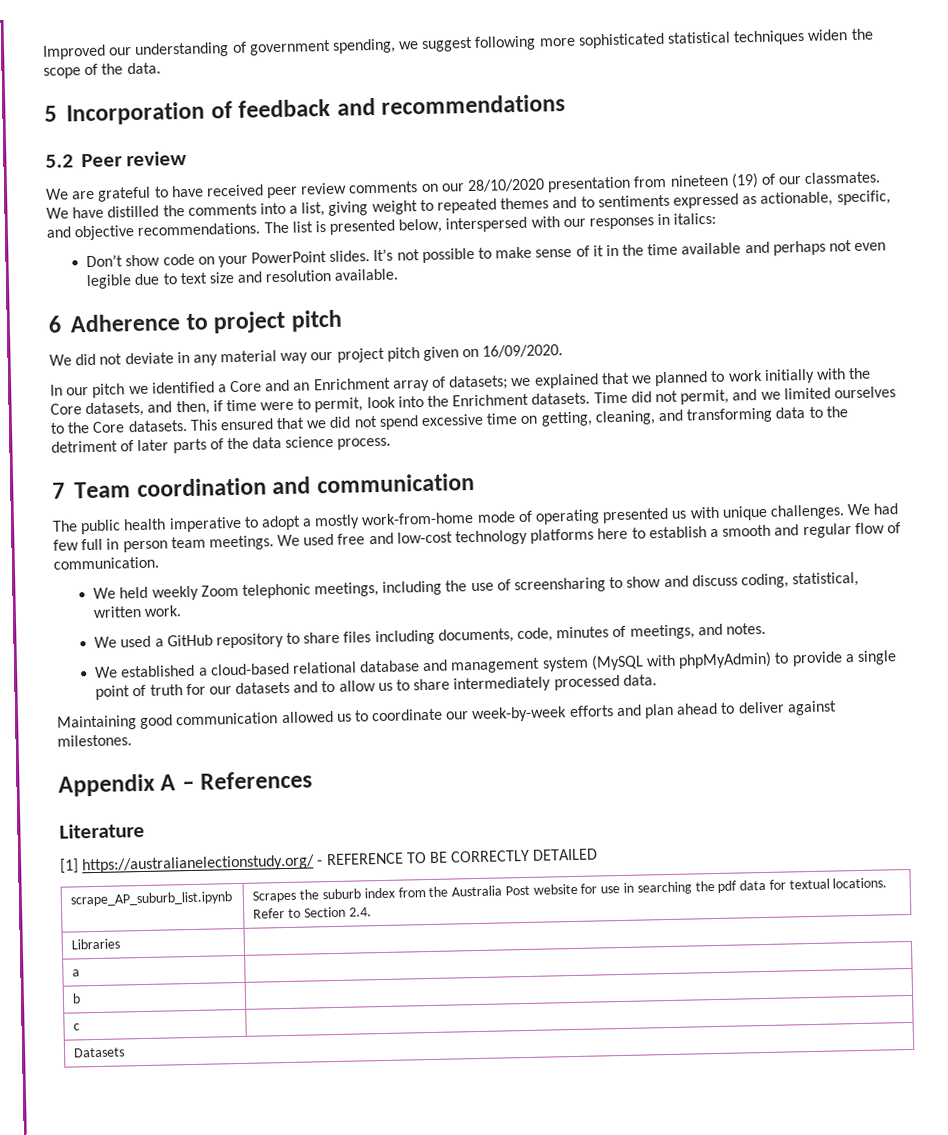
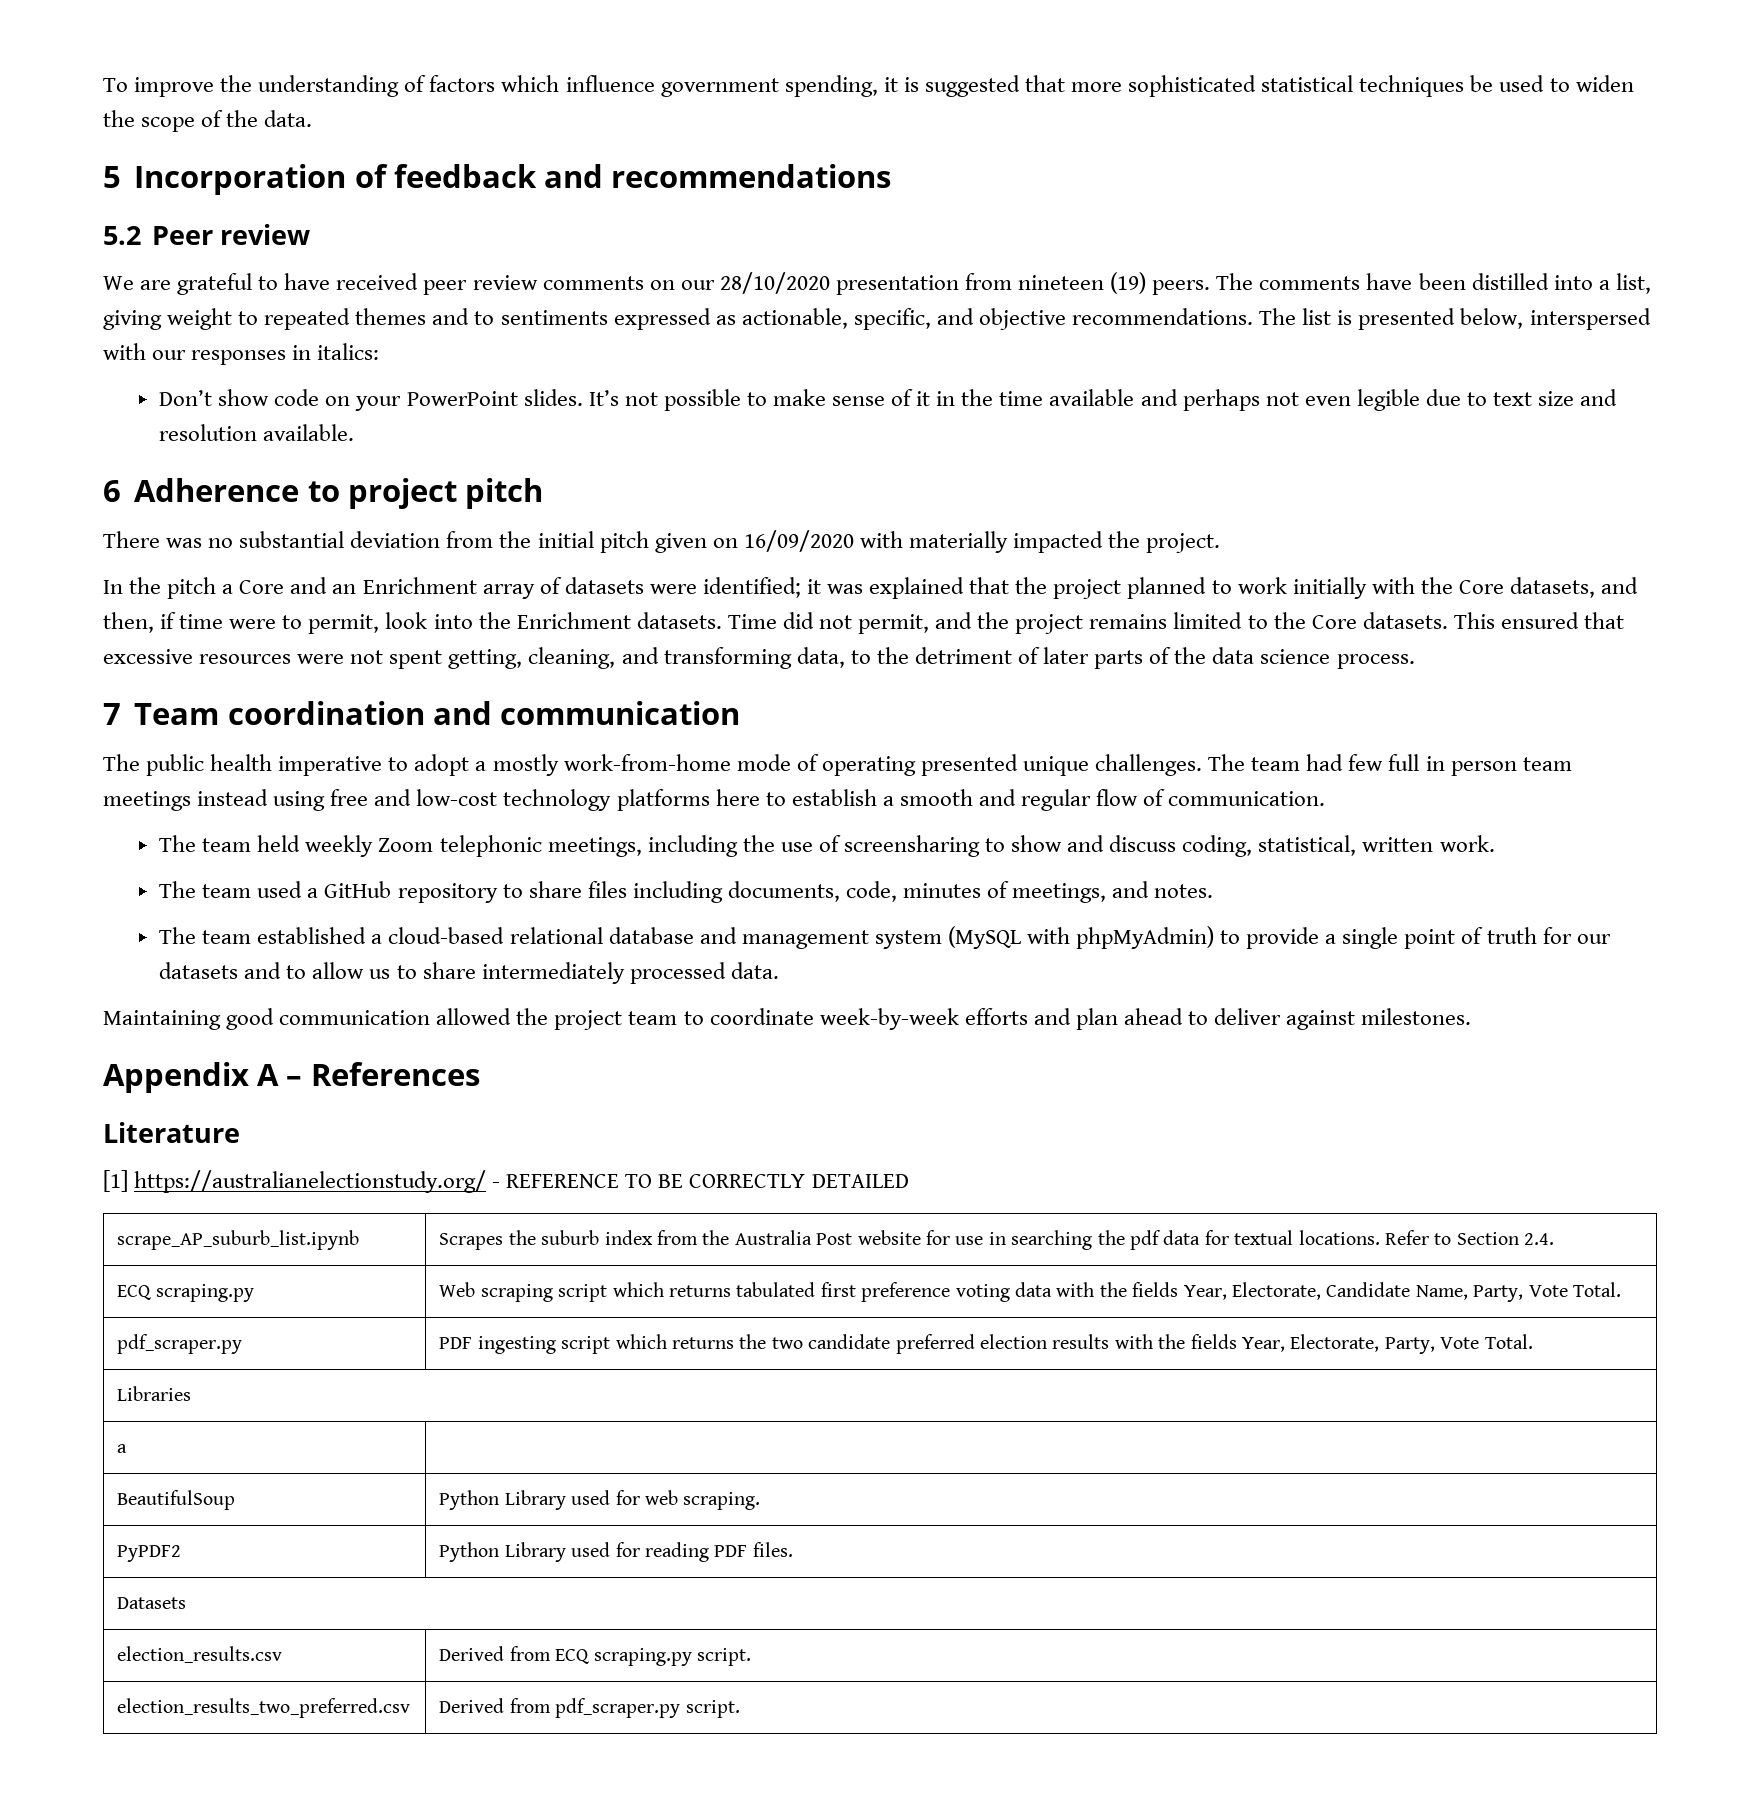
- Improved our understanding of government spending, we suggest following more sophisticated statistical techniques widen the scope of the data.
+ To improve the understanding of factors which influence government spending, it is suggested that more sophisticated statistical techniques be used to widen the scope of the data.
- We are grateful to have received peer review comments on our 28/10/2020 presentation from nineteen (19) of our classmates. We have distilled the comments into a list, giving weight to repeated themes and to sentiments expressed as actionable, specific, and objective recommendations.
+ We are grateful to have received peer review comments on our 28/10/2020 presentation from nineteen (19) peers. The comments have been distilled into a list, giving weight to repeated themes and to sentiments expressed as actionable, specific, and objective recommendations.
- We did not deviate in any material way our project pitch given on 16/09/2020.
- In our pitch we identified a Core and an Enrichment array of datasets; we explained that we planned to work initially with the Core datasets, and then, if time were to permit, look into the Enrichment datasets.
+ There was no substantial deviation from the initial pitch given on 16/09/2020 with materially impacted the project.
+ In the pitch a Core and an Enrichment array of datasets were identified; it was explained that the project planned to work initially with the Core datasets, and then, if time were to permit, look into the Enrichment datasets.
- Time did not permit, and we limited ourselves to the Core datasets.
+ Time did not permit, and the project remains limited to the Core datasets.
- This ensured that we did not spend excessive time on getting, cleaning, and transforming data to the detriment of later parts of the data science process.
+ This ensured that excessive resources were not spent getting, cleaning, and transforming data, to the detriment of later parts of the data science process.
- The public health imperative to adopt a mostly work-from-home mode of operating presented us with unique challenges. We had few full in person team meetings. We used free and low-cost technology platforms here to establish a smooth and regular flow of communication.
+ The public health imperative to adopt a mostly work-from-home mode of operating presented unique challenges. The team had few full in person team meetings instead using free and low-cost technology platforms here to establish a smooth and regular flow of communication.
- We held weekly Zoom telephonic meetings, including the use of screensharing to show and discuss coding, statistical, written work.
+ The team held weekly Zoom telephonic meetings, including the use of screensharing to show and discuss coding, statistical, written work.
- We used a GitHub repository to share files including documents, code, minutes of meetings, and notes.
+ The team used a GitHub repository to share files including documents, code, minutes of meetings, and notes.
- We established a cloud-based relational database and management system (MySQL with phpMyAdmin) to provide a single point of truth for our datasets and to allow us to share intermediately processed data.
+ The team established a cloud-based relational database and management system (MySQL with phpMyAdmin) to provide a single point of truth for our datasets and to allow us to share intermediately processed data.
- Maintaining good communication allowed us to coordinate our week-by-week efforts and plan ahead to deliver against milestones.
+ Maintaining good communication allowed the project team to coordinate week-by-week efforts and plan ahead to deliver against milestones.
+ ECQ scraping.py | Web scraping script which returns tabulated first preference voting data with the fields Year, Electorate, Candidate Name, Party, Vote Total.
+ pdf_scraper.py | PDF ingesting script which returns the two candidate preferred election results with the fields Year, Electorate, Party, Vote Total.
  Libraries
  a |
- b |
- c |
+ BeautifulSoup | Python Library used for web scraping.
+ PyPDF2 | Python Library used for reading PDF files.
  Datasets
+ election_results.csv | Derived from ECQ scraping.py script.
+ election_results_two_preferred.csv | Derived from pdf_scraper.py script.

